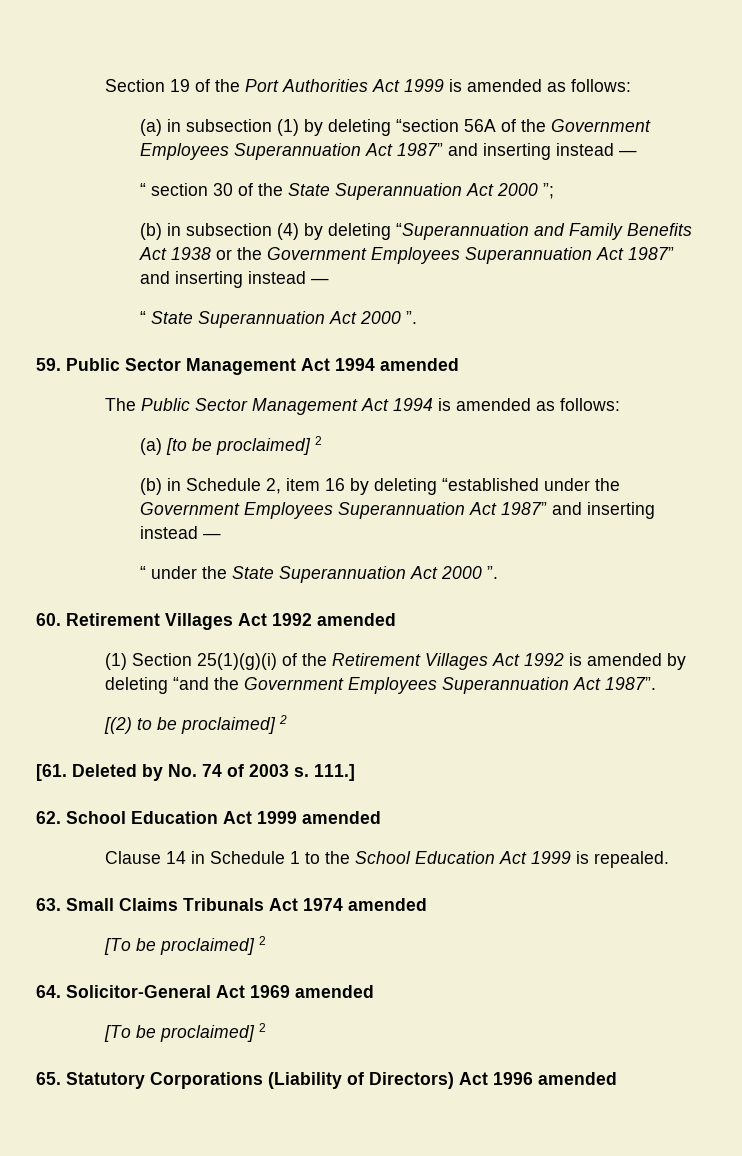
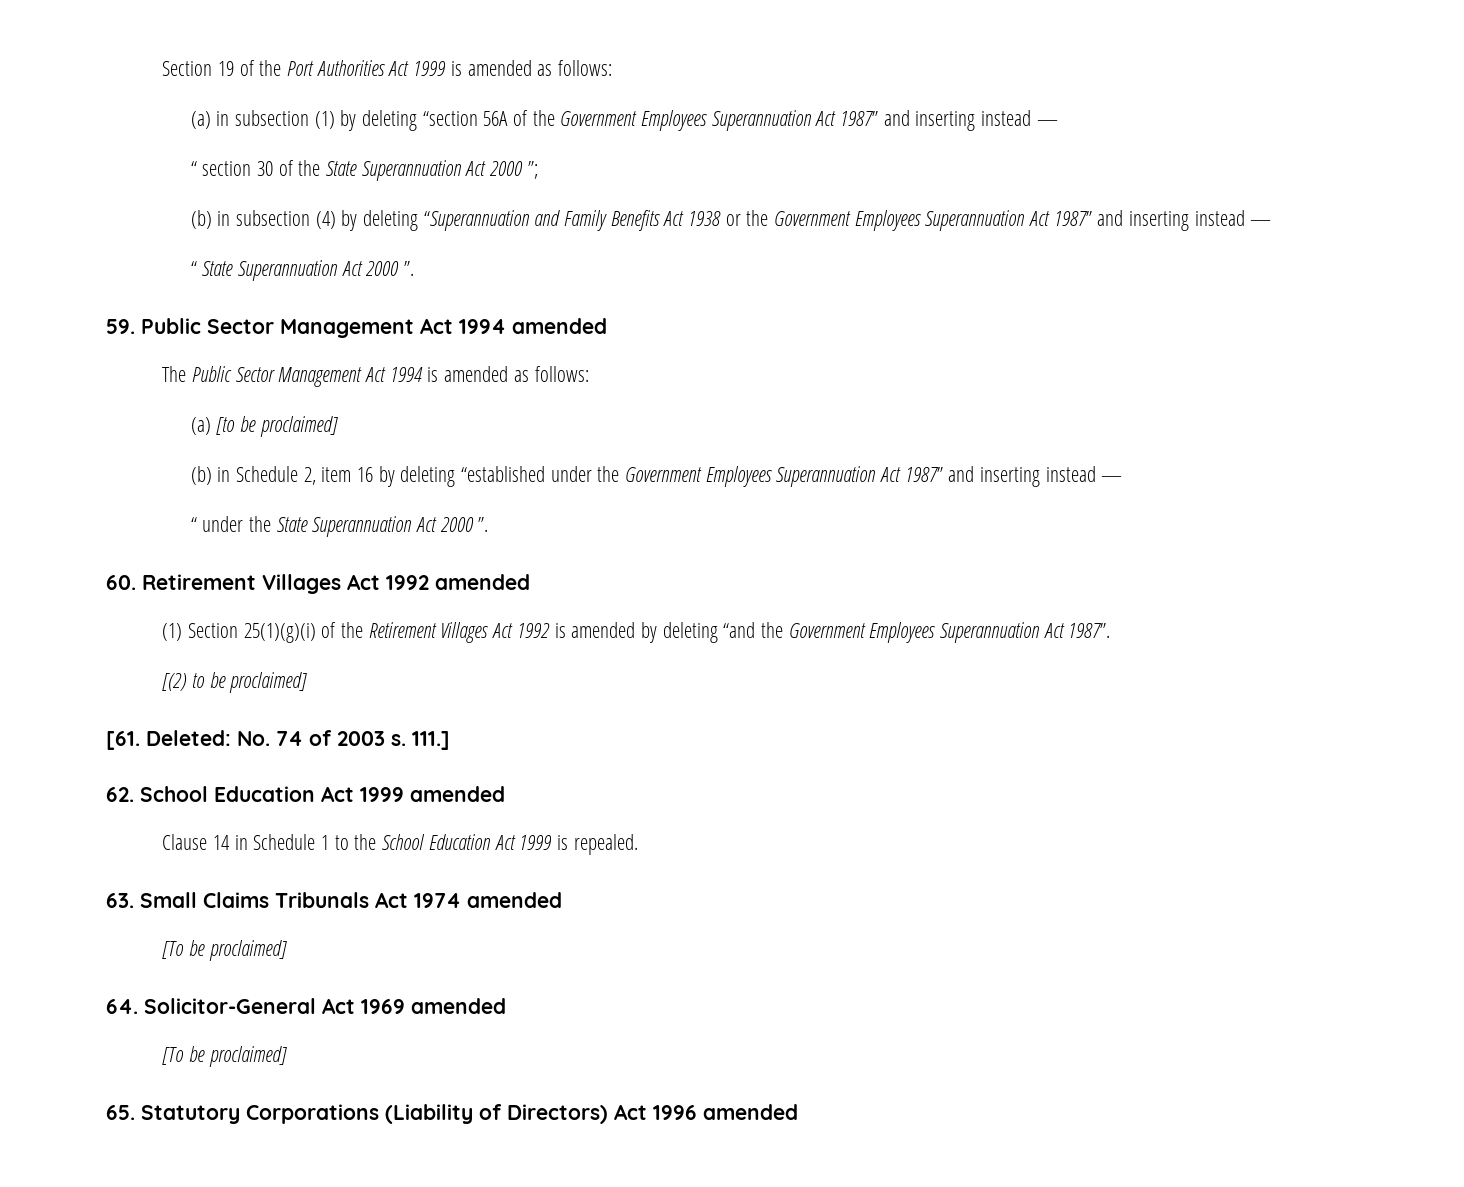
- (a) [to be proclaimed] 2
+ (a) [to be proclaimed]
- [(2) to be proclaimed] 2
+ [(2) to be proclaimed]
- [61. Deleted by No. 74 of 2003 s.
+ [61. Deleted: No. 74 of 2003 s.
  63. Small Claims Tribunals Act 1974 amended
- [To be proclaimed] 2
+ [To be proclaimed]
  64. Solicitor-General Act 1969 amended
- [To be proclaimed] 2
+ [To be proclaimed]

